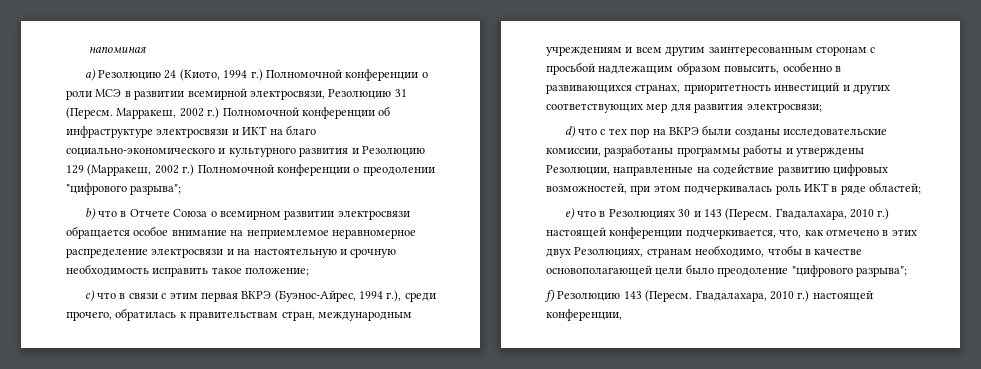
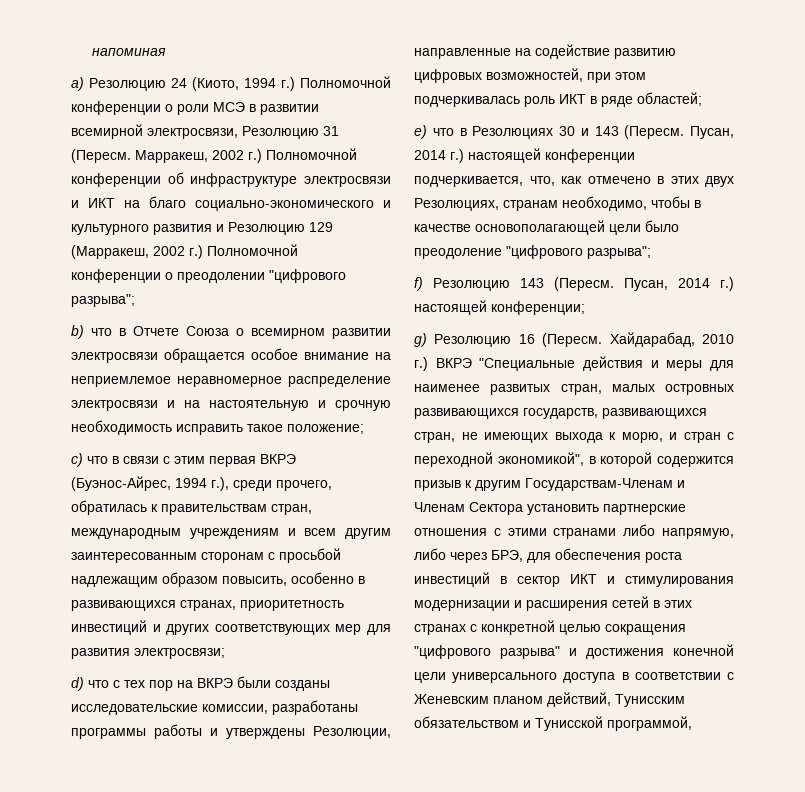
- Гвадалахара, 2010 г.) настоящей конференции подчеркивается, что, как отмечено в этих двух Резолюциях, странам необходимо, чтобы в качестве основополагающей цели было преодоление "цифрового разрыва";
+ Пусан, 2014 г.) настоящей конференции подчеркивается, что, как отмечено в этих двух Резолюциях, странам необходимо, чтобы в качестве основополагающей цели было преодоление "цифрового разрыва";
- Гвадалахара, 2010 г.) настоящей конференции,
+ Пусан, 2014 г.) настоящей конференции;
+ g) Резолюцию 16 (Пересм. Хайдарабад, 2010 г.) ВКРЭ "Специальные действия и меры для наименее развитых стран, малых островных развивающихся государств, развивающихся стран, не имеющих выхода к морю, и стран с переходной экономикой", в которой содержится призыв к другим Государствам-Членам и Членам Сектора установить партнерские отношения с этими странами либо напрямую, либо через БРЭ, для обеспечения роста инвестиций в сектор ИКТ и стимулирования модернизации и расширения сетей в этих странах с конкретной целью сокращения "цифрового разрыва" и достижения конечной цели универсального доступа в соответствии с Женевским планом действий, Тунисским обязательством и Тунисской программой,

